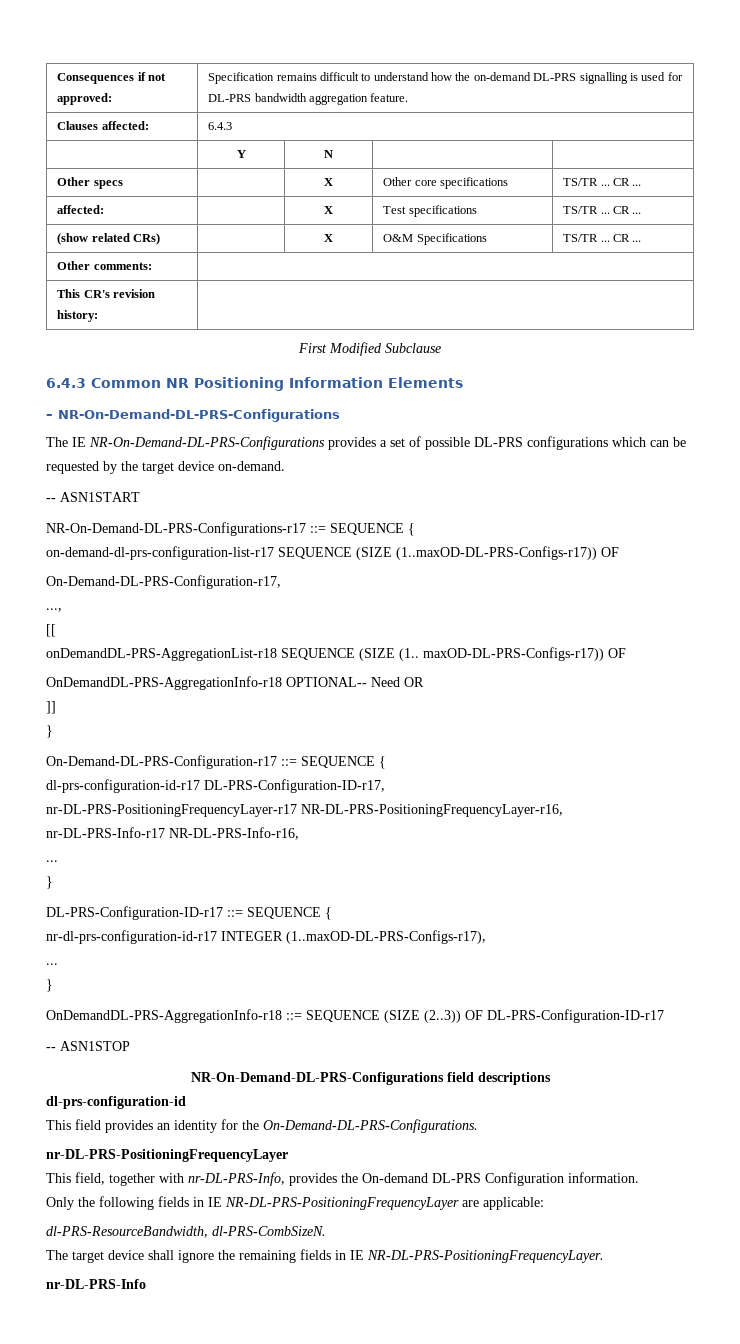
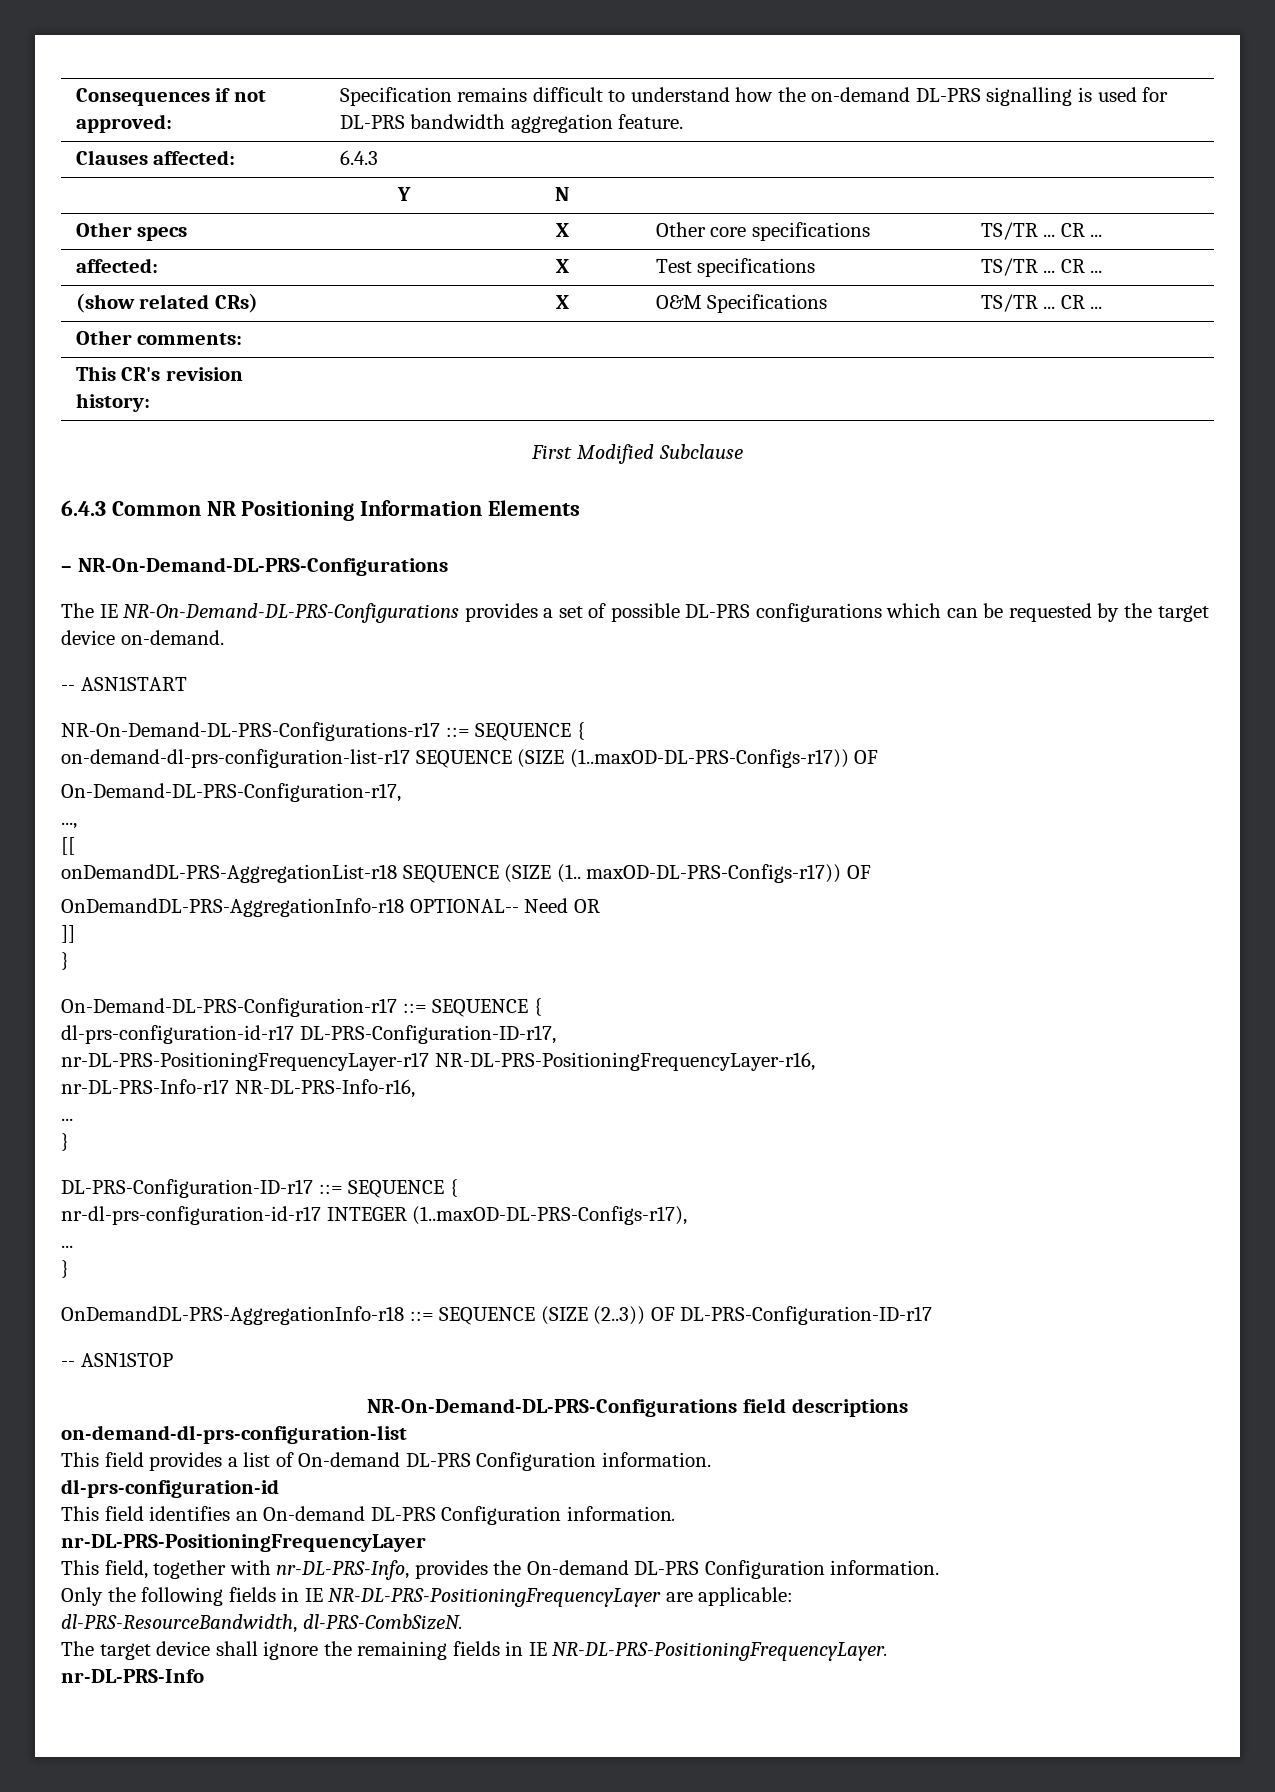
+ on-demand-dl-prs-configuration-list
+ This field provides a list of On-demand DL-PRS Configuration information.
  dl-prs-configuration-id
- This field provides an identity for the On-Demand-DL-PRS-Configurations.
+ This field identifies an On-demand DL-PRS Configuration information.

